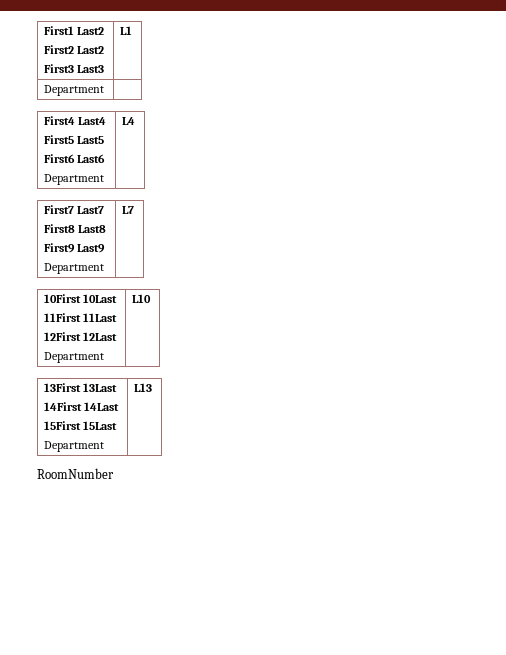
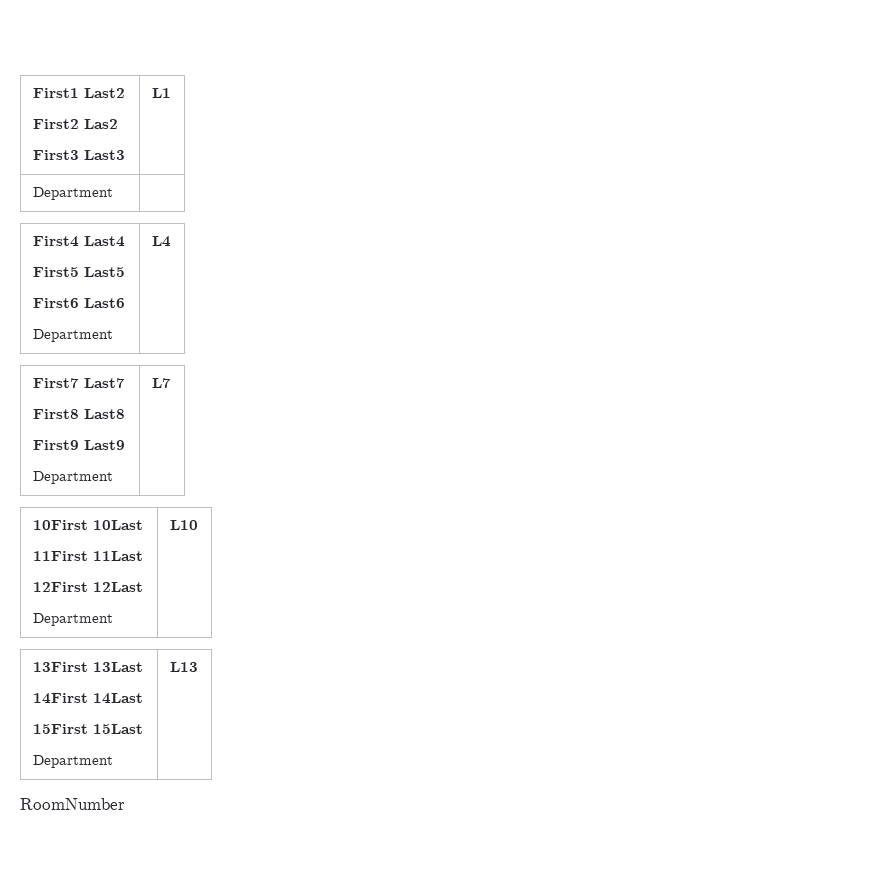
  First1 Last2
- First2 Last2
+ First2 Las2

